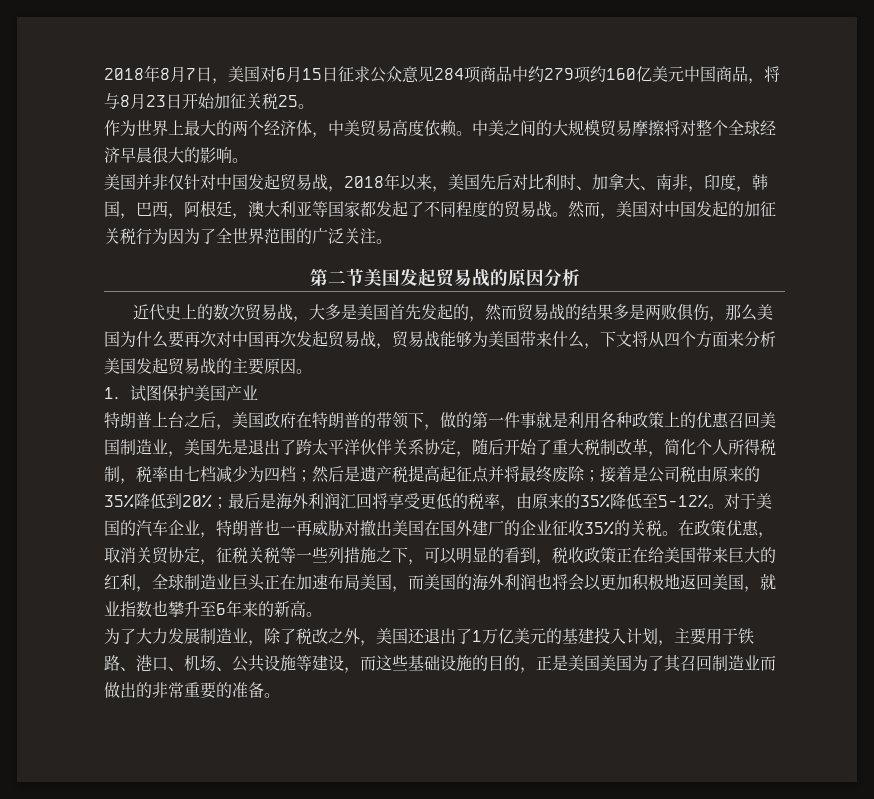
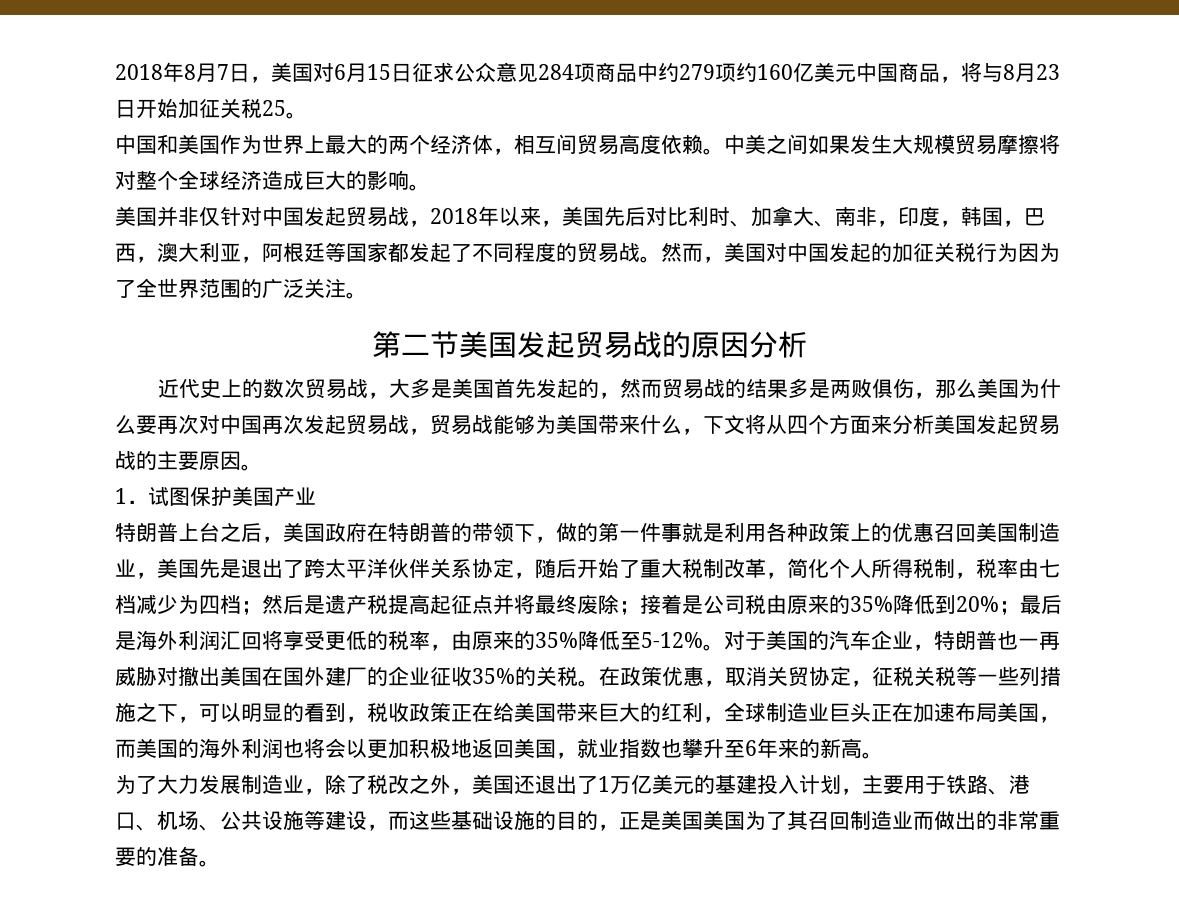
- 作为世界上最大的两个经济体，中美贸易高度依赖。
+ 中国和美国作为世界上最大的两个经济体，相互间贸易高度依赖。
- 中美之间的大规模贸易摩擦将对整个全球经济早晨很大的影响。
+ 中美之间如果发生大规模贸易摩擦将对整个全球经济造成巨大的影响。
- 美国并非仅针对中国发起贸易战，2018年以来，美国先后对比利时、加拿大、南非，印度，韩国，巴西，阿根廷，澳大利亚等国家都发起了不同程度的贸易战。
+ 美国并非仅针对中国发起贸易战，2018年以来，美国先后对比利时、加拿大、南非，印度，韩国，巴西，澳大利亚，阿根廷等国家都发起了不同程度的贸易战。

